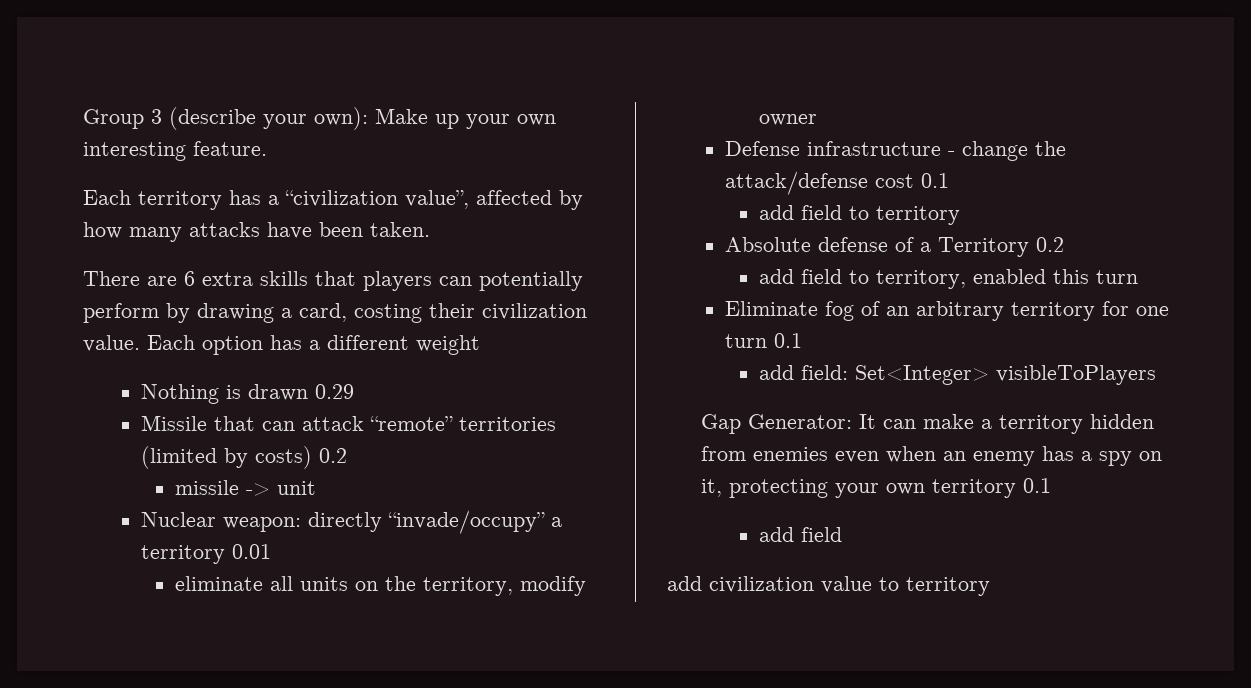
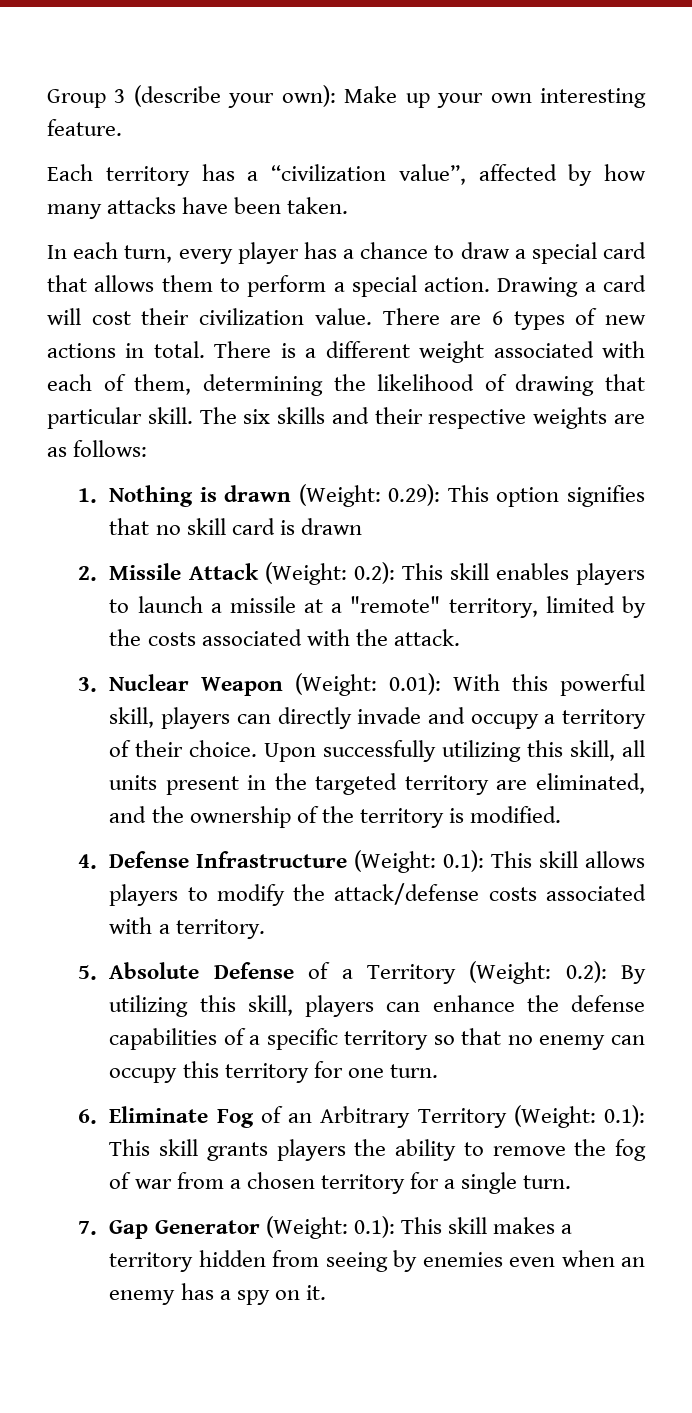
- There are 6 extra skills that players can potentially perform by drawing a card, costing their civilization value. Each option has a different weight
- Nothing is drawn 0.29
- Missile that can attack “remote” territories (limited by costs) 0.2
- missile -> unit
- Nuclear weapon: directly “invade/occupy” a territory 0.01
- eliminate all units on the territory, modify owner
- Defense infrastructure - change the attack/defense cost 0.1
- add field to territory
- Absolute defense of a Territory 0.2
- add field to territory, enabled this turn
- Eliminate fog of an arbitrary territory for one turn 0.1
- add field: Set<Integer> visibleToPlayers
- Gap Generator: It can make a territory hidden from enemies even when an enemy has a spy on it, protecting your own territory 0.1
- add field
- add civilization value to territory
+ In each turn, every player has a chance to draw a special card that allows them to perform a special action. Drawing a card will cost their civilization value. There are 6 types of new actions in total. There is a different weight associated with each of them, determining the likelihood of drawing that particular skill. The six skills and their respective weights are as follows:
+ 1. Nothing is drawn (Weight: 0.29): This option signifies that no skill card is drawn
+ 2. Missile Attack (Weight: 0.2): This skill enables players to launch a missile at a "remote" territory, limited by the costs associated with the attack.
+ 3. Nuclear Weapon (Weight: 0.01): With this powerful skill, players can directly invade and occupy a territory of their choice. Upon successfully utilizing this skill, all units present in the targeted territory are eliminated, and the ownership of the territory is modified.
+ 4. Defense Infrastructure (Weight: 0.1): This skill allows players to modify the attack/defense costs associated with a territory.
+ 5. Absolute Defense of a Territory (Weight: 0.2): By utilizing this skill, players can enhance the defense capabilities of a specific territory so that no enemy can occupy this territory for one turn.
+ 6. Eliminate Fog of an Arbitrary Territory (Weight: 0.1): This skill grants players the ability to remove the fog of war from a chosen territory for a single turn.
+ 7. Gap Generator (Weight: 0.1): This skill makes a territory hidden from seeing by enemies even when an enemy has a spy on it.

